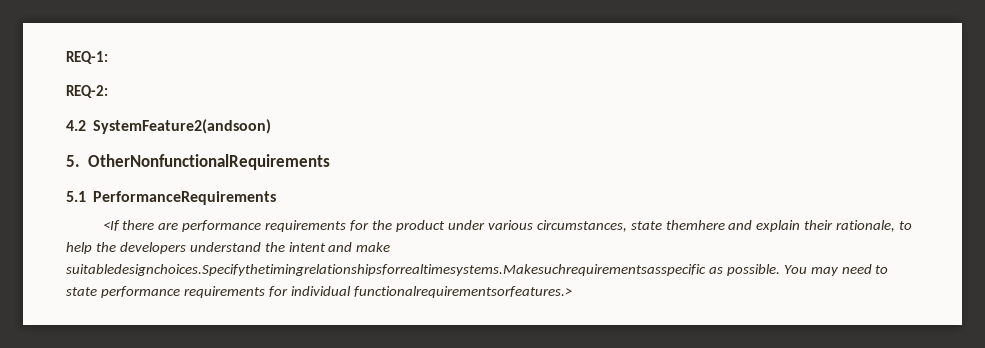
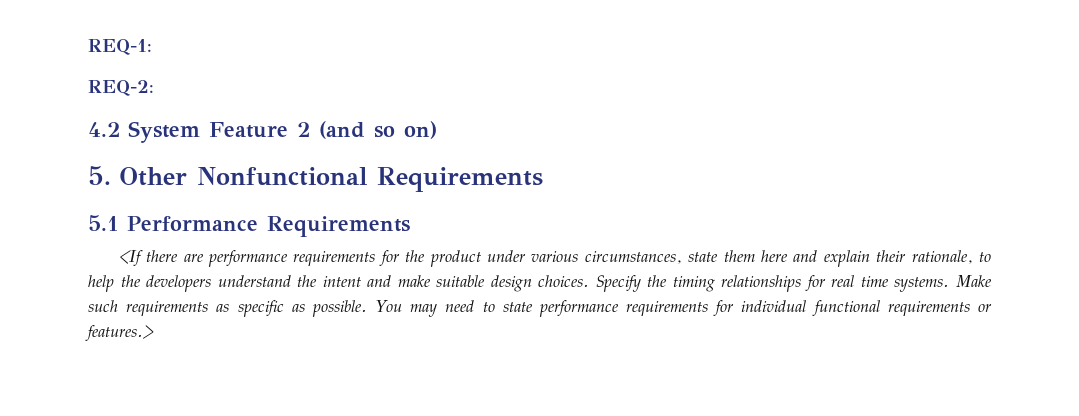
- 4.2 SystemFeature2(andsoon)
- 5. OtherNonfunctionalRequirements
+ 4.2 System Feature 2 (and so on)
+ 5. Other Nonfunctional Requirements
- 5.1 PerformanceRequirements
+ 5.1 Performance Requirements
- <If there are performance requirements for the product under various circumstances, state themhere and explain their rationale, to help the developers understand the intent and make suitabledesignchoices.Specifythetimingrelationshipsforrealtimesystems.Makesuchrequirementsasspecific as possible.
+ <If there are performance requirements for the product under various circumstances, state them here and explain their rationale, to help the developers understand the intent and make suitable design choices. Specify the timing relationships for real time systems. Make such requirements as specific as possible.
- You may need to state performance requirements for individual functionalrequirementsorfeatures.>
+ You may need to state performance requirements for individual functional requirements or features.>

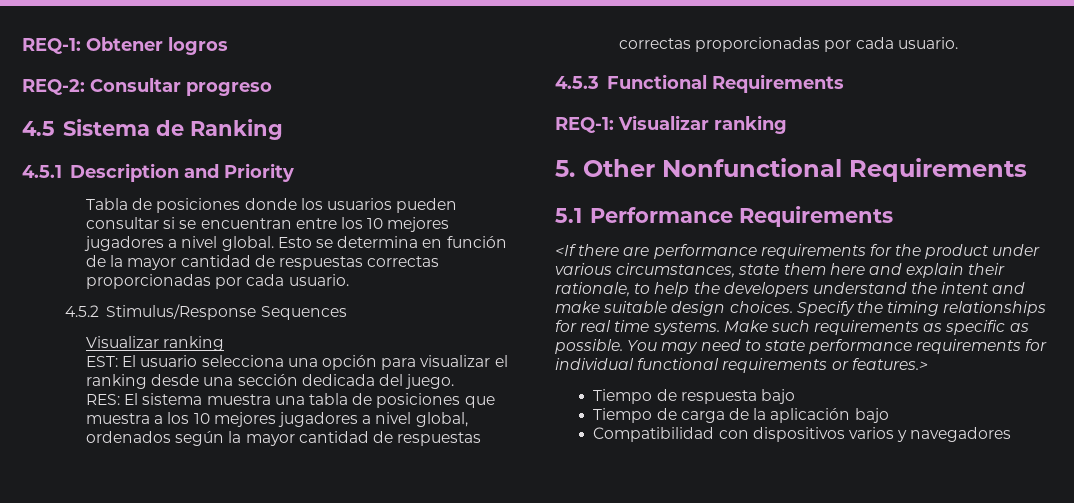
- REQ-1:
+ REQ-1: Obtener logros
- REQ-2:
- 4.2 System Feature 2 (and so on)
+ REQ-2: Consultar progreso
+ 4.5 Sistema de Ranking
+ 4.5.1 Description and Priority
+ Tabla de posiciones donde los usuarios pueden consultar si se encuentran entre los 10 mejores jugadores a nivel global. Esto se determina en función de la mayor cantidad de respuestas correctas proporcionadas por cada usuario.
+ 4.5.2 Stimulus/Response Sequences
+ Visualizar ranking
+ EST: El usuario selecciona una opción para visualizar el ranking desde una sección dedicada del juego.
+ RES: El sistema muestra una tabla de posiciones que muestra a los 10 mejores jugadores a nivel global, ordenados según la mayor cantidad de respuestas correctas proporcionadas por cada usuario.
+ 4.5.3 Functional Requirements
+ REQ-1: Visualizar ranking
+ Tiempo de respuesta bajo
+ Tiempo de carga de la aplicación bajo
+ Compatibilidad con dispositivos varios y navegadores

